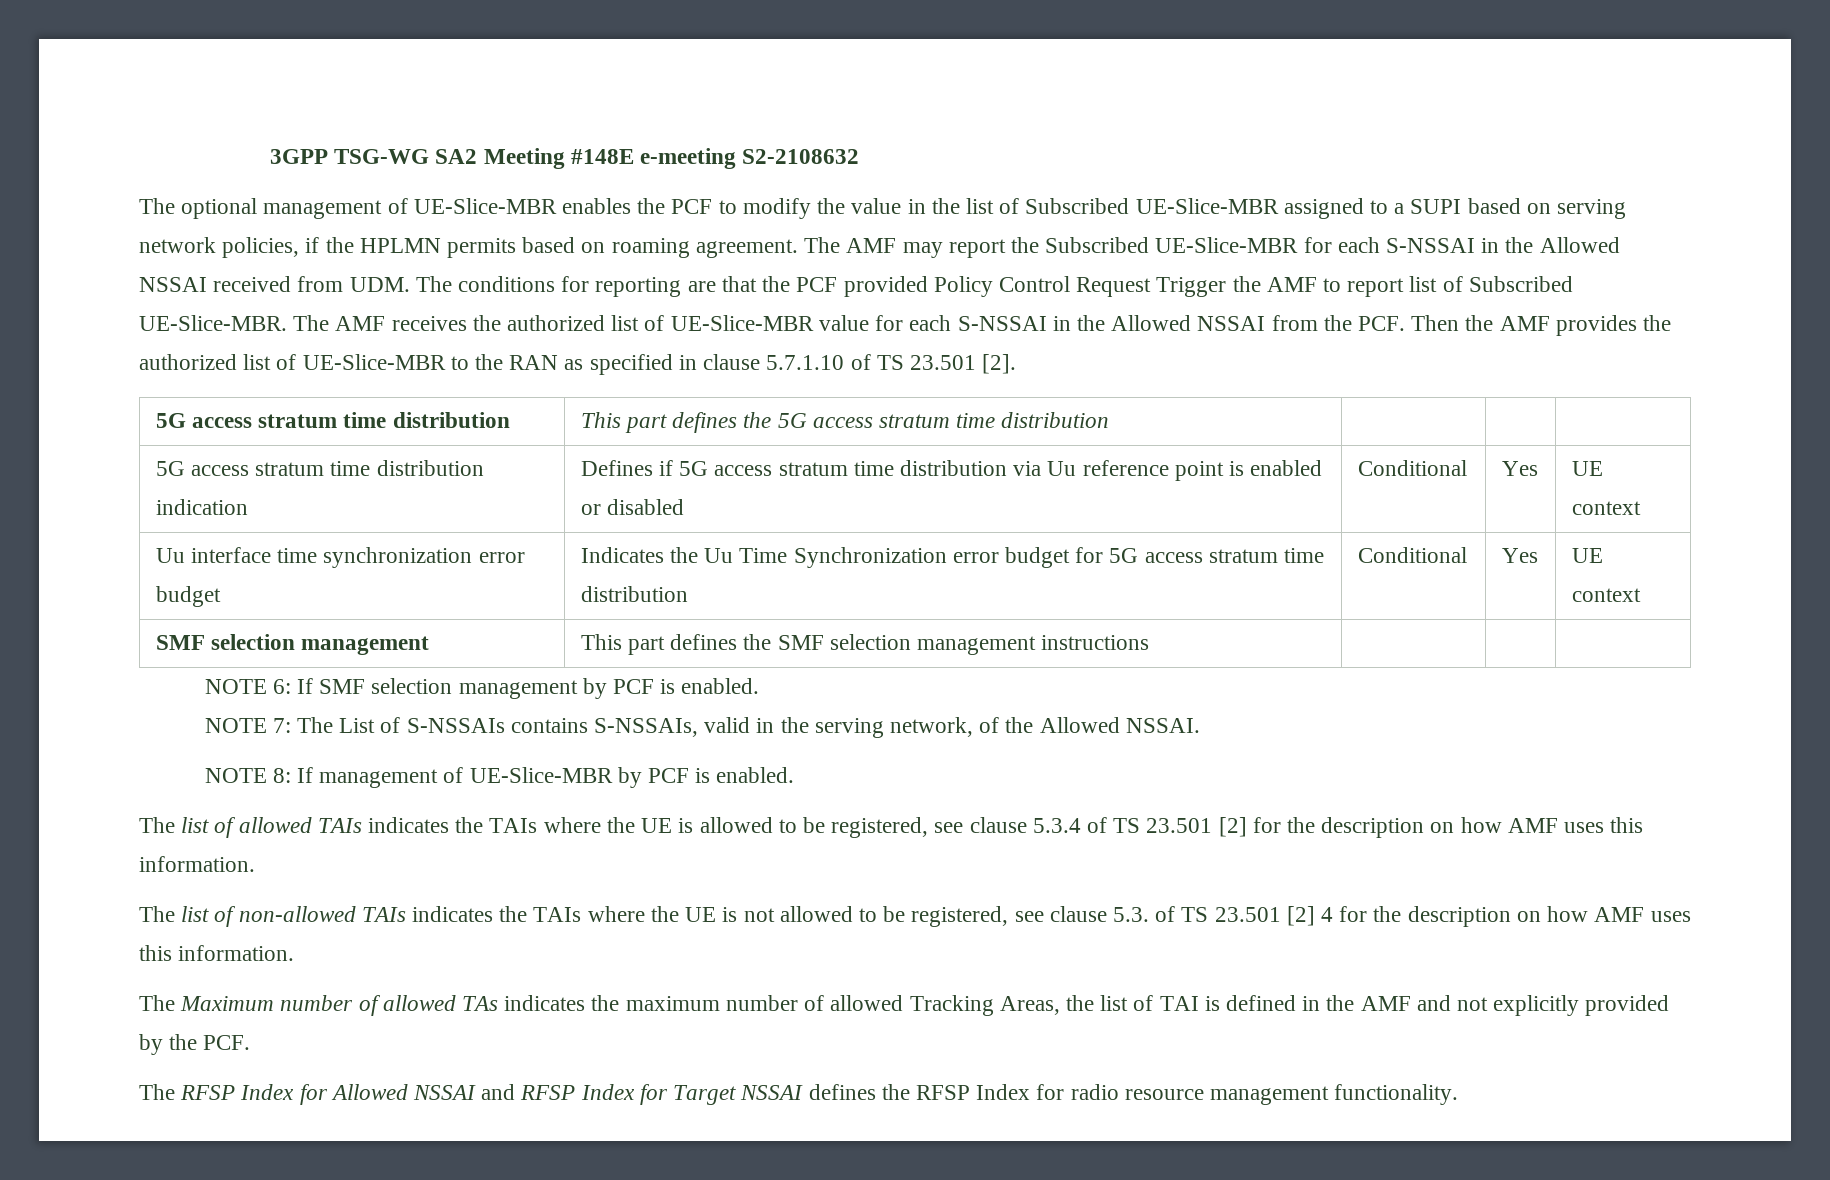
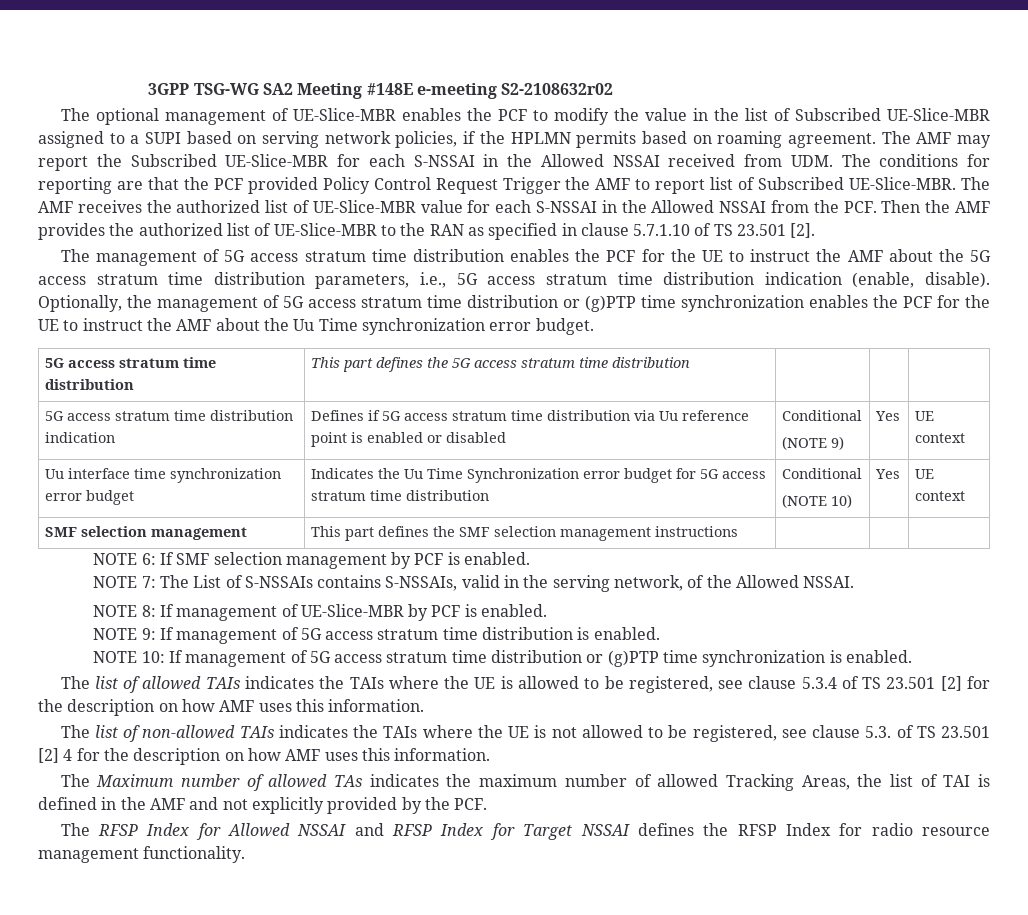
- 3GPP TSG-WG SA2 Meeting #148E e-meeting S2-2108632
+ 3GPP TSG-WG SA2 Meeting #148E e-meeting S2-2108632r02
+ The management of 5G access stratum time distribution enables the PCF for the UE to instruct the AMF about the 5G access stratum time distribution parameters, i.e., 5G access stratum time distribution indication (enable, disable). Optionally, the management of 5G access stratum time distribution or (g)PTP time synchronization enables the PCF for the UE to instruct the AMF about the Uu Time synchronization error budget.
- 5G access stratum time distribution indication | Defines if 5G access stratum time distribution via Uu reference point is enabled or disabled | Conditional | Yes | UE context
+ 5G access stratum time distribution indication | Defines if 5G access stratum time distribution via Uu reference point is enabled or disabled | Conditional
+ (NOTE 9) | Yes | UE context
- Uu interface time synchronization error budget | Indicates the Uu Time Synchronization error budget for 5G access stratum time distribution | Conditional | Yes | UE context
+ Uu interface time synchronization error budget | Indicates the Uu Time Synchronization error budget for 5G access stratum time distribution | Conditional
+ (NOTE 10) | Yes | UE context
+ NOTE 9: If management of 5G access stratum time distribution is enabled.
+ NOTE 10: If management of 5G access stratum time distribution or (g)PTP time synchronization is enabled.

